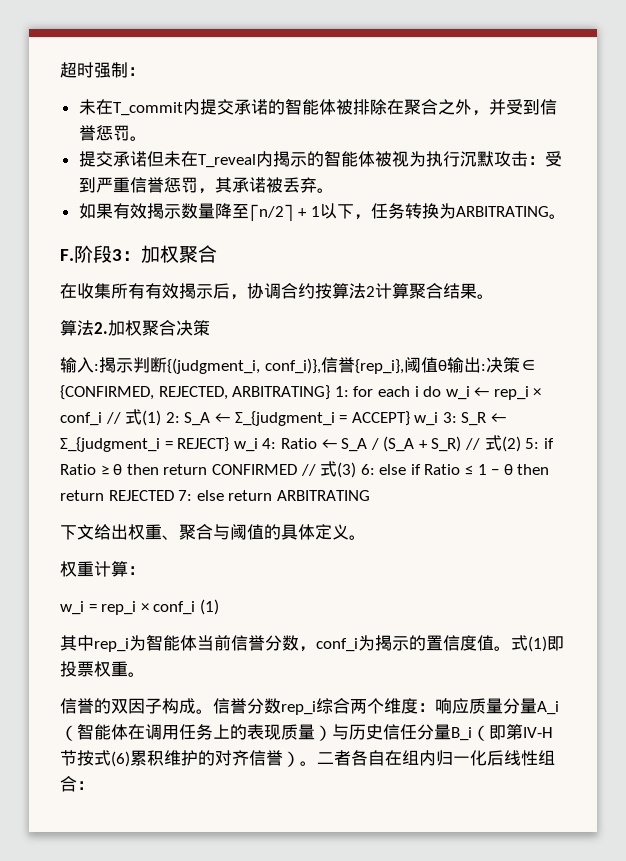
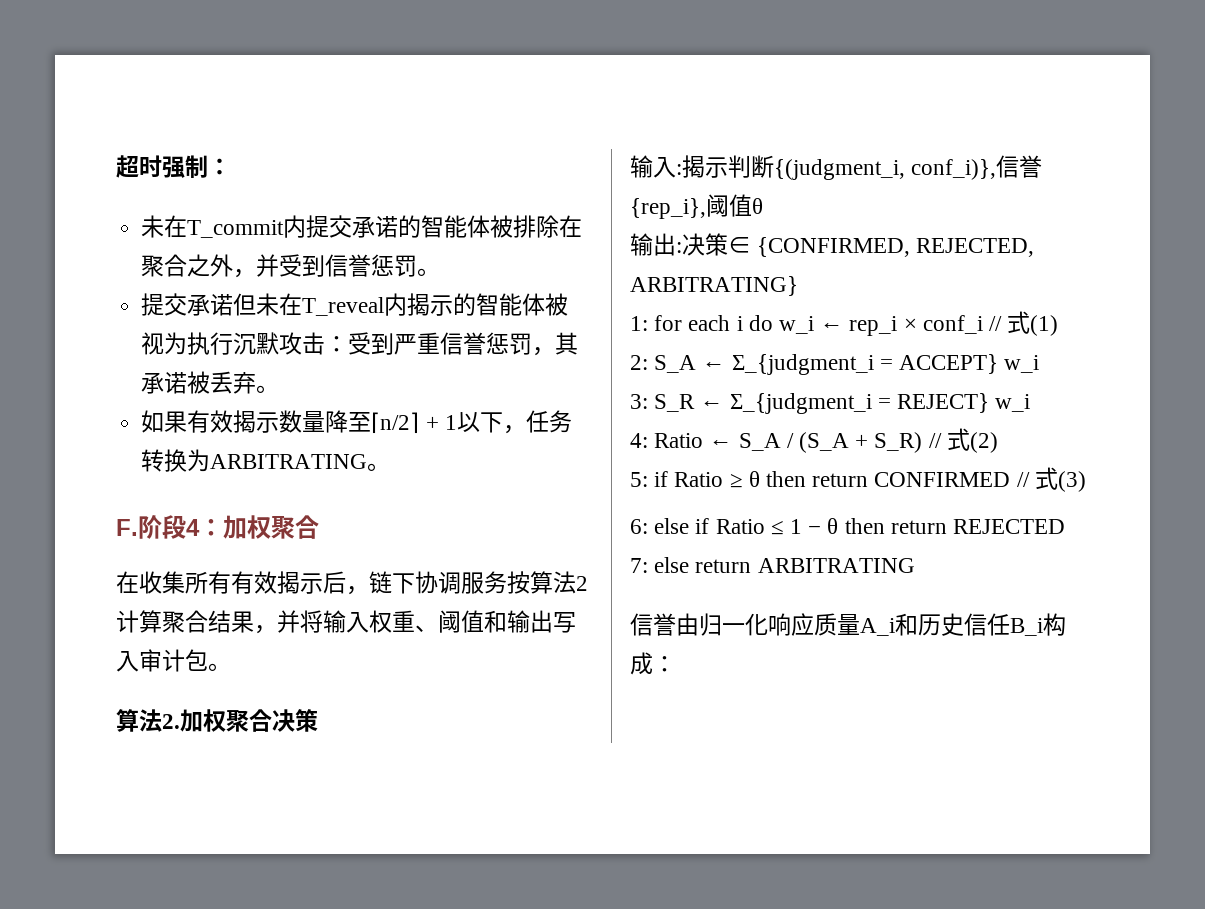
- F.阶段3：加权聚合
+ F.阶段4：加权聚合
- 在收集所有有效揭示后，协调合约按算法2计算聚合结果。
+ 在收集所有有效揭示后，链下协调服务按算法2计算聚合结果，并将输入权重、阈值和输出写入审计包。
- 揭示判断{(judgment_i, conf_i)},信誉{rep_i},阈值θ输出:
+ 揭示判断{(judgment_i, conf_i)},信誉{rep_i},阈值θ
+ 输出:
- 决策∈ {CONFIRMED, REJECTED, ARBITRATING} 1:
+ 决策∈ {CONFIRMED, REJECTED, ARBITRATING}
+ 1:
- for each i do w_i ← rep_i × conf_i // 式(1) 2:
+ for each i do w_i ← rep_i × conf_i // 式(1)
+ 2:
- S_A ← Σ_{judgment_i = ACCEPT} w_i 3:
+ S_A ← Σ_{judgment_i = ACCEPT} w_i
+ 3:
- S_R ← Σ_{judgment_i = REJECT} w_i 4:
+ S_R ← Σ_{judgment_i = REJECT} w_i
+ 4:
- Ratio ← S_A / (S_A + S_R) // 式(2) 5:
+ Ratio ← S_A / (S_A + S_R) // 式(2)
+ 5:
- if Ratio ≥ θ then return CONFIRMED // 式(3) 6:
+ if Ratio ≥ θ then return CONFIRMED // 式(3)
+ 6:
- else if Ratio ≤ 1 − θ then return REJECTED 7:
+ else if Ratio ≤ 1 − θ then return REJECTED
+ 7:
- 下文给出权重、聚合与阈值的具体定义。
- 权重计算：
- w_i = rep_i × conf_i (1)
- 其中rep_i为智能体当前信誉分数，conf_i为揭示的置信度值。式(1)即投票权重。
- 信誉的双因子构成。信誉分数rep_i综合两个维度：响应质量分量A_i（智能体在调用任务上的表现质量）与历史信任分量B_i（即第IV-H节按式(6)累积维护的对齐信誉）。二者各自在组内归一化后线性组合：
+ 信誉由归一化响应质量A_i和历史信任B_i构成：

